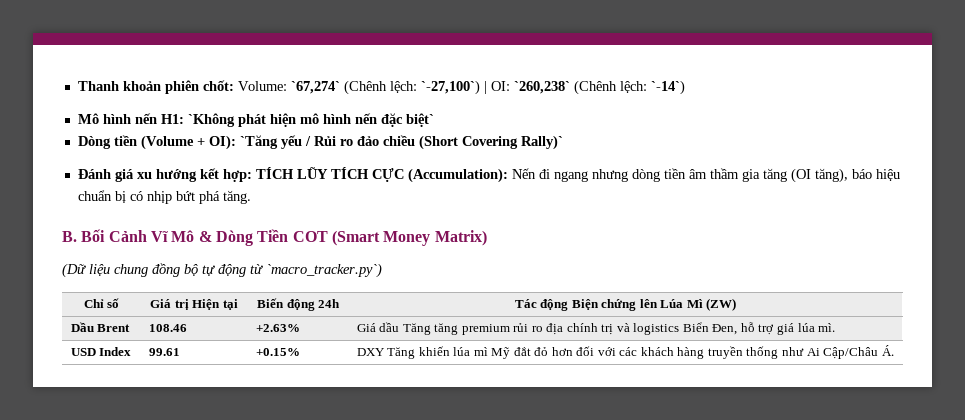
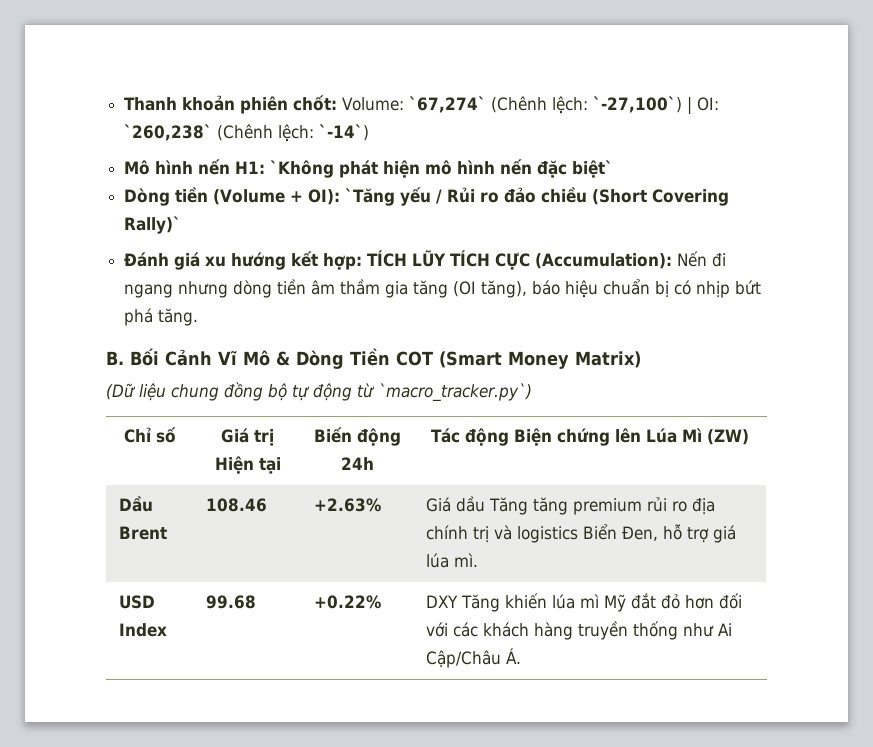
- USD Index | 99.61 | +0.15% | DXY Tăng khiến lúa mì Mỹ đắt đỏ hơn đối với các khách hàng truyền thống như Ai Cập/Châu Á.
+ USD Index | 99.68 | +0.22% | DXY Tăng khiến lúa mì Mỹ đắt đỏ hơn đối với các khách hàng truyền thống như Ai Cập/Châu Á.

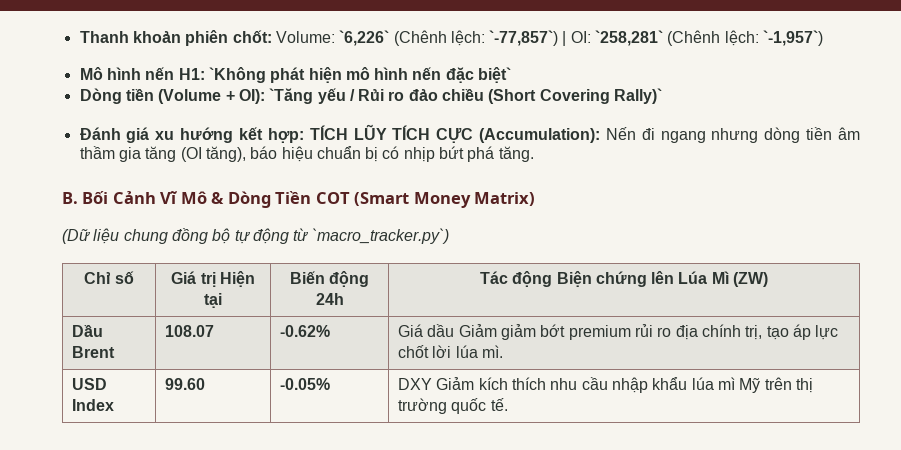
- Thanh khoản phiên chốt: Volume: `67,274` (Chênh lệch: `-27,100`) | OI: `260,238` (Chênh lệch: `-14`)
+ Thanh khoản phiên chốt: Volume: `6,226` (Chênh lệch: `-77,857`) | OI: `258,281` (Chênh lệch: `-1,957`)
- Dầu Brent | 108.46 | +2.63% | Giá dầu Tăng tăng premium rủi ro địa chính trị và logistics Biển Đen, hỗ trợ giá lúa mì.
+ Dầu Brent | 108.07 | -0.62% | Giá dầu Giảm giảm bớt premium rủi ro địa chính trị, tạo áp lực chốt lời lúa mì.
- USD Index | 99.68 | +0.22% | DXY Tăng khiến lúa mì Mỹ đắt đỏ hơn đối với các khách hàng truyền thống như Ai Cập/Châu Á.
+ USD Index | 99.60 | -0.05% | DXY Giảm kích thích nhu cầu nhập khẩu lúa mì Mỹ trên thị trường quốc tế.

